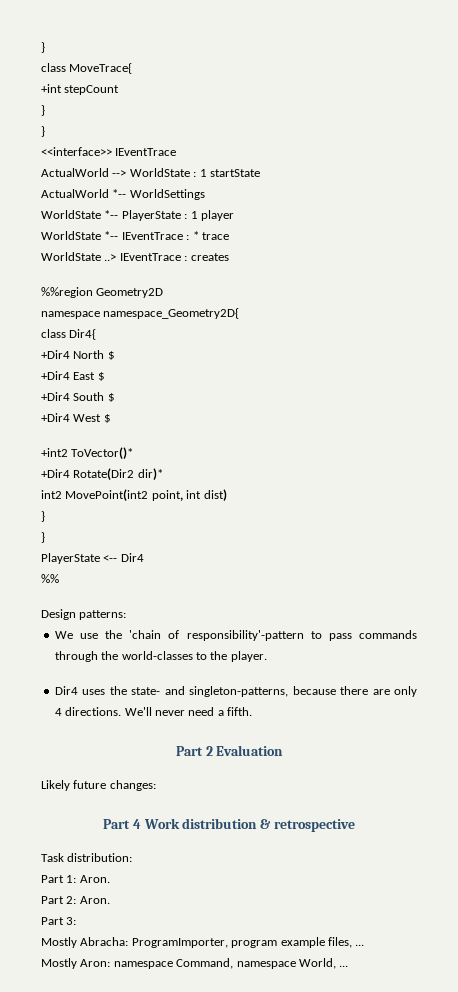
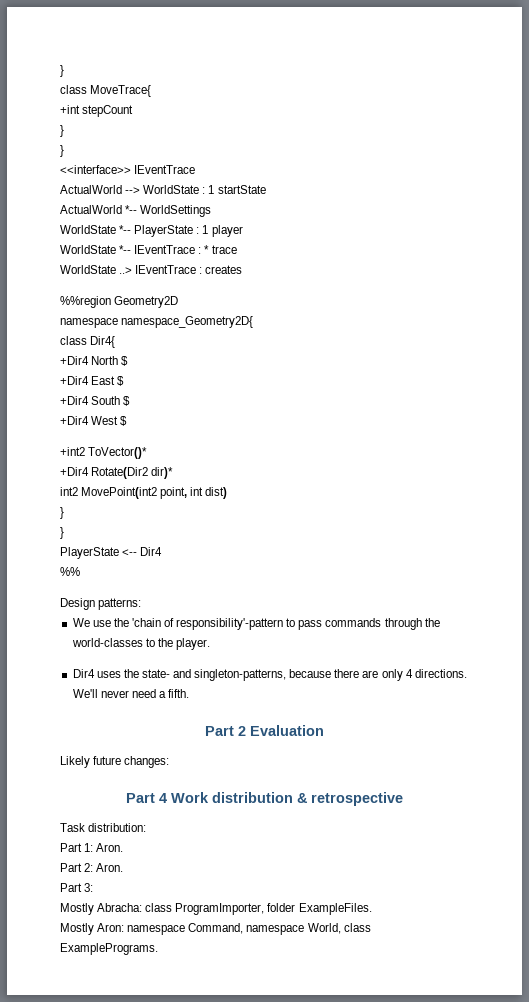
- Mostly Abracha: ProgramImporter, program example files, ...
+ Mostly Abracha: class ProgramImporter, folder ExampleFiles.
- Mostly Aron: namespace Command, namespace World, ...
+ Mostly Aron: namespace Command, namespace World, class ExamplePrograms.

